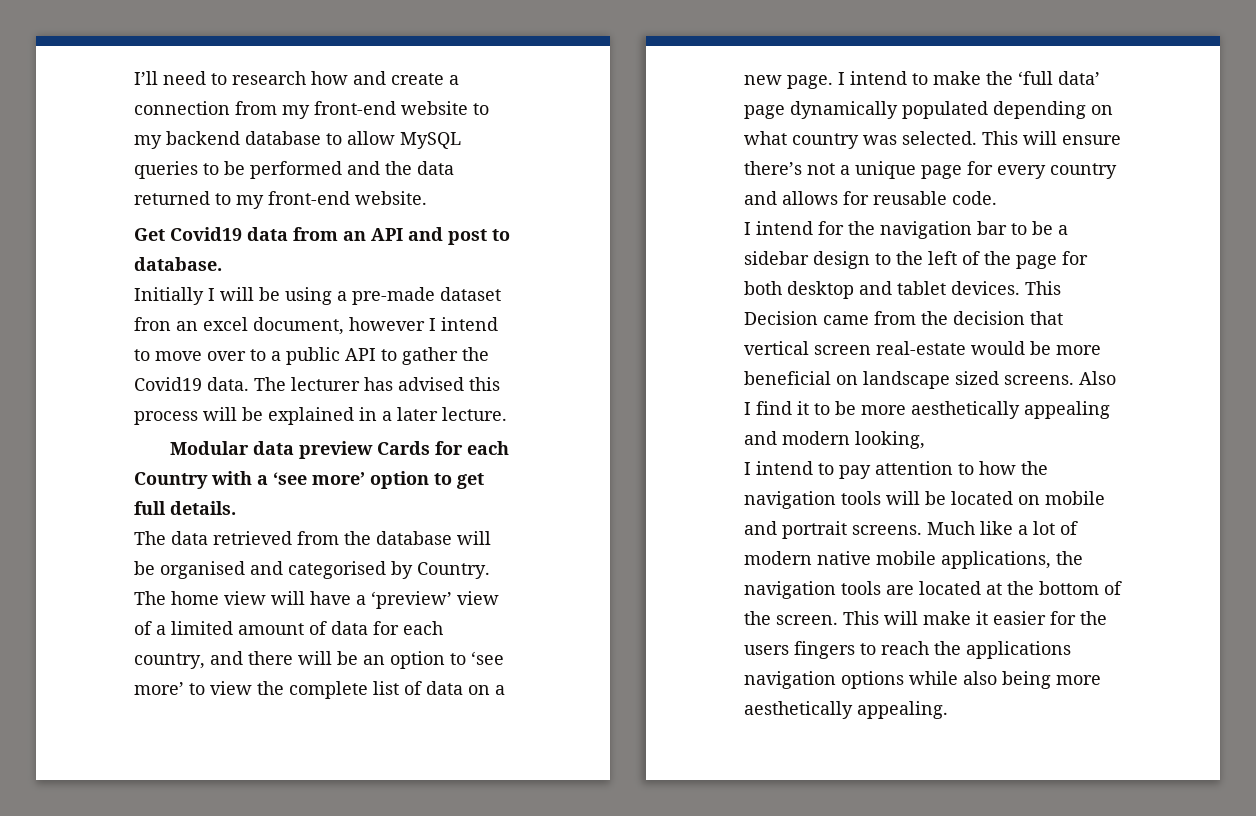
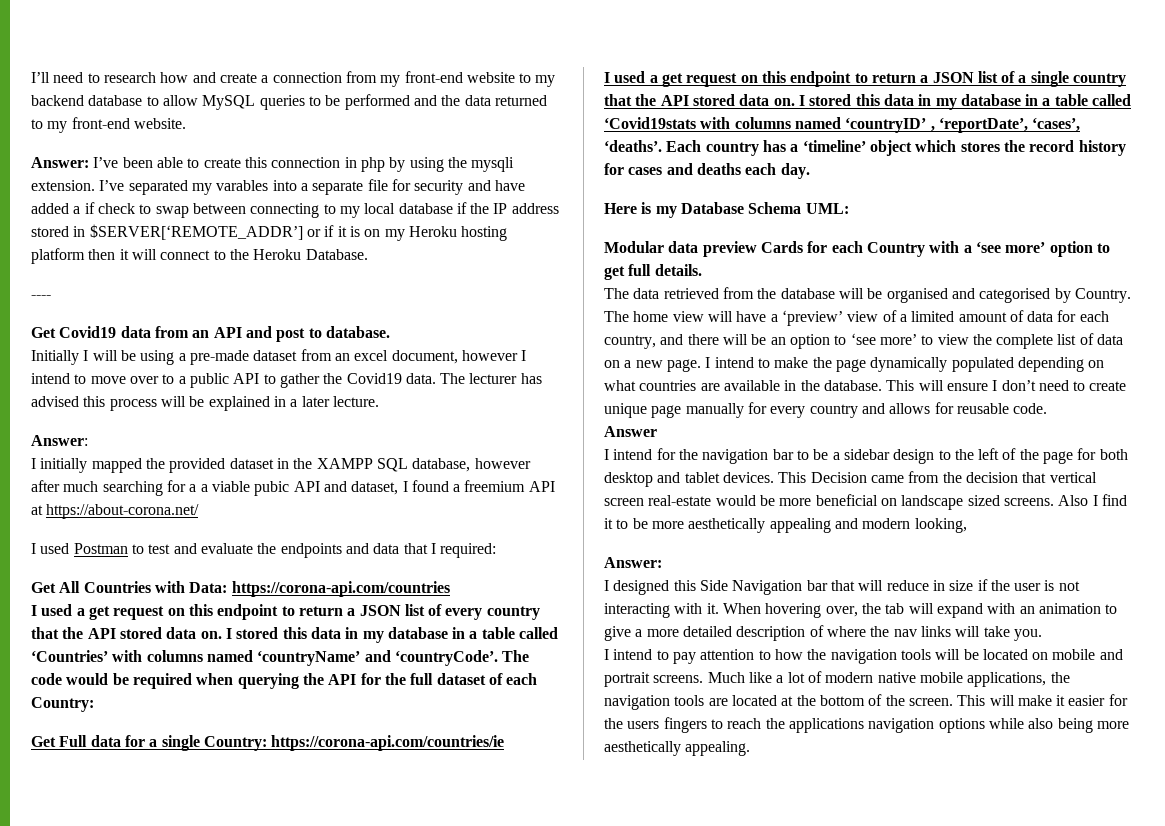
+ Answer: I’ve been able to create this connection in php by using the mysqli extension. I’ve separated my varables into a separate file for security and have added a if check to swap between connecting to my local database if the IP address stored in $SERVER[‘REMOTE_ADDR’] or if it is on my Heroku hosting platform then it will connect to the Heroku Database.
+ ----
- Initially I will be using a pre-made dataset fron an excel document, however I intend to move over to a public API to gather the Covid19 data.
+ Initially I will be using a pre-made dataset from an excel document, however I intend to move over to a public API to gather the Covid19 data.
  The lecturer has advised this process will be explained in a later lecture.
+ Answer:
+ I initially mapped the provided dataset in the XAMPP SQL database, however after much searching for a a viable pubic API and dataset, I found a freemium API at https://about-corona.net/
+ I used Postman to test and evaluate the endpoints and data that I required:
+ Get All Countries with Data: https://corona-api.com/countries
+ I used a get request on this endpoint to return a JSON list of every country that the API stored data on. I stored this data in my database in a table called ‘Countries’ with columns named ‘countryName’ and ‘countryCode’. The code would be required when querying the API for the full dataset of each Country:
+ Get Full data for a single Country: https://corona-api.com/countries/ie
+ I used a get request on this endpoint to return a JSON list of a single country that the API stored data on. I stored this data in my database in a table called ‘Covid19stats with columns named ‘countryID’ , ‘reportDate’, ‘cases’, ‘deaths’. Each country has a ‘timeline’ object which stores the record history for cases and deaths each day.
+ Here is my Database Schema UML:
- I intend to make the ‘full data’ page dynamically populated depending on what country was selected. This will ensure there’s not a unique page for every country and allows for reusable code.
+ I intend to make the page dynamically populated depending on what countries are available in the database. This will ensure I don’t need to create unique page manually for every country and allows for reusable code.
+ Answer
  Also I find it to be more aesthetically appealing and modern looking,
+ Answer:
+ I designed this Side Navigation bar that will reduce in size if the user is not interacting with it. When hovering over, the tab will expand with an animation to give a more detailed description of where the nav links will take you.

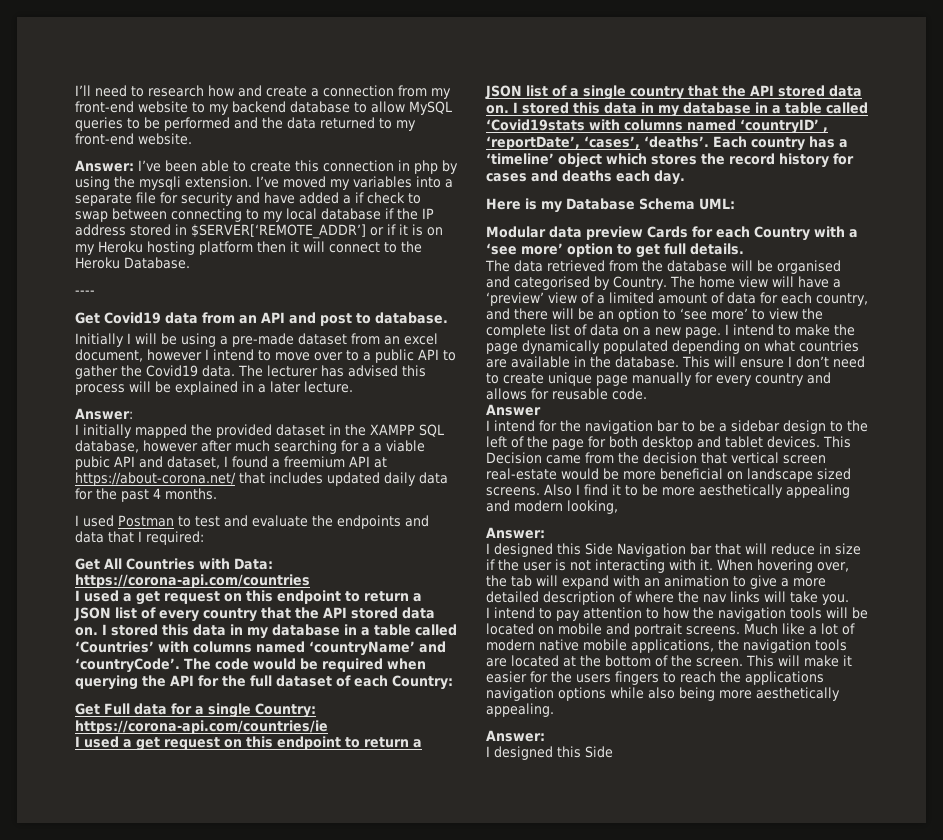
- I’ve separated my varables into a separate file for security and have added a if check to swap between connecting to my local database if the IP address stored in $SERVER[‘REMOTE_ADDR’] or if it is on my Heroku hosting platform then it will connect to the Heroku Database.
+ I’ve moved my variables into a separate file for security and have added a if check to swap between connecting to my local database if the IP address stored in $SERVER[‘REMOTE_ADDR’] or if it is on my Heroku hosting platform then it will connect to the Heroku Database.
- I initially mapped the provided dataset in the XAMPP SQL database, however after much searching for a a viable pubic API and dataset, I found a freemium API at https://about-corona.net/
+ I initially mapped the provided dataset in the XAMPP SQL database, however after much searching for a a viable pubic API and dataset, I found a freemium API at https://about-corona.net/ that includes updated daily data for the past 4 months.
  This will make it easier for the users fingers to reach the applications navigation options while also being more aesthetically appealing.
+ Answer:
+ I designed this Side

